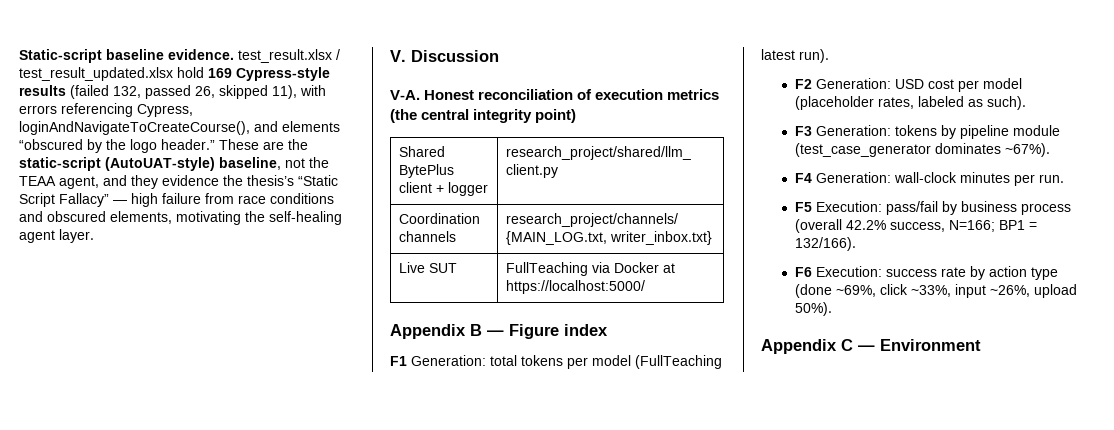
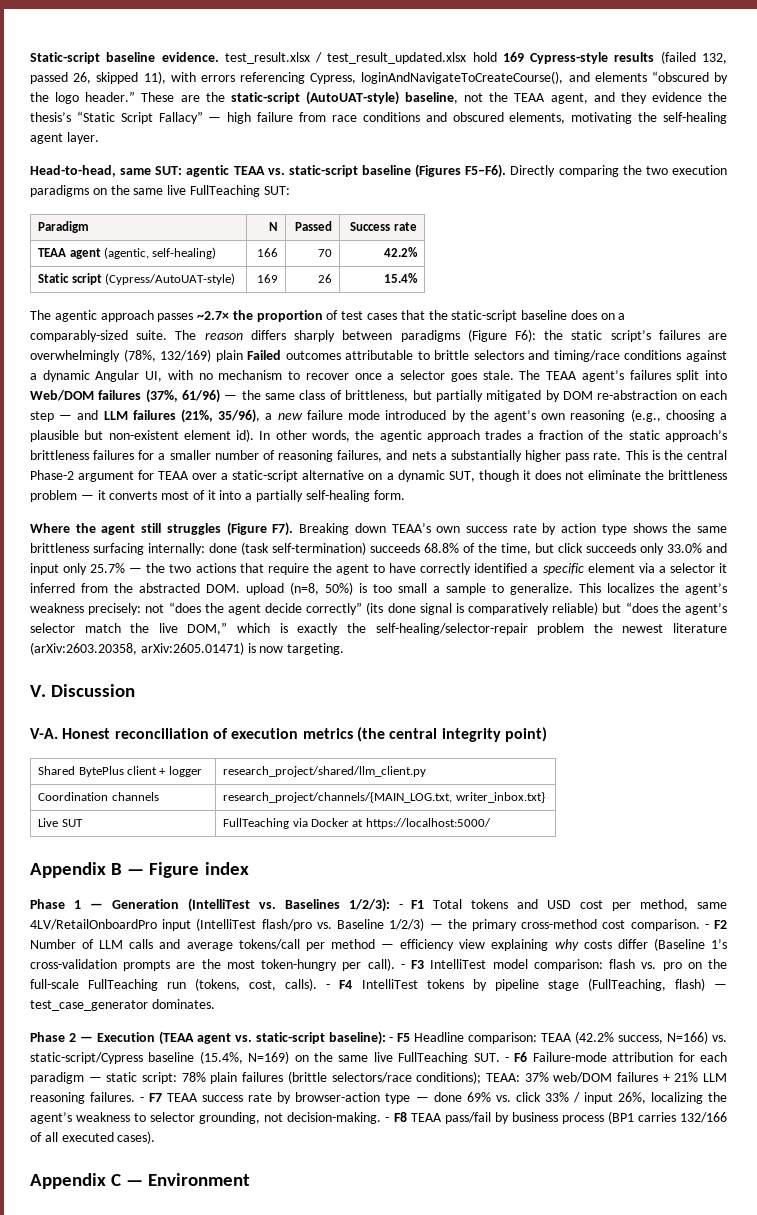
+ Head-to-head, same SUT: agentic TEAA vs. static-script baseline (Figures F5–F6). Directly comparing the two execution paradigms on the same live FullTeaching SUT:
+ Paradigm | N | Passed | Success rate
+ TEAA agent (agentic, self-healing) | 166 | 70 | 42.2%
+ Static script (Cypress/AutoUAT-style) | 169 | 26 | 15.4%
+ The agentic approach passes ~2.7× the proportion of test cases that the static-script baseline does on a comparably-sized suite. The reason differs sharply between paradigms (Figure F6): the static script’s failures are overwhelmingly (78%, 132/169) plain Failed outcomes attributable to brittle selectors and timing/race conditions against a dynamic Angular UI, with no mechanism to recover once a selector goes stale. The TEAA agent’s failures split into Web/DOM failures (37%, 61/96) — the same class of brittleness, but partially mitigated by DOM re-abstraction on each step — and LLM failures (21%, 35/96), a new failure mode introduced by the agent’s own reasoning (e.g., choosing a plausible but non-existent element id). In other words, the agentic approach trades a fraction of the static approach’s brittleness failures for a smaller number of reasoning failures, and nets a substantially higher pass rate. This is the central Phase-2 argument for TEAA over a static-script alternative on a dynamic SUT, though it does not eliminate the brittleness problem — it converts most of it into a partially self-healing form.
+ Where the agent still struggles (Figure F7). Breaking down TEAA’s own success rate by action type shows the same brittleness surfacing internally: done (task self-termination) succeeds 68.8% of the time, but click succeeds only 33.0% and input only 25.7% — the two actions that require the agent to have correctly identified a specific element via a selector it inferred from the abstracted DOM. upload (n=8, 50%) is too small a sample to generalize. This localizes the agent’s weakness precisely: not “does the agent decide correctly” (its done signal is comparatively reliable) but “does the agent’s selector match the live DOM,” which is exactly the self-healing/selector-repair problem the newest literature (arXiv:2603.20358, arXiv:2605.01471) is now targeting.
- F1 Generation: total tokens per model (FullTeaching latest run).
- F2 Generation: USD cost per model (placeholder rates, labeled as such).
- F3 Generation: tokens by pipeline module (test_case_generator dominates ~67%).
- F4 Generation: wall-clock minutes per run.
- F5 Execution: pass/fail by business process (overall 42.2% success, N=166; BP1 = 132/166).
- F6 Execution: success rate by action type (done ~69%, click ~33%, input ~26%, upload 50%).
+ Phase 1 — Generation (IntelliTest vs. Baselines 1/2/3): - F1 Total tokens and USD cost per method, same 4LV/RetailOnboardPro input (IntelliTest flash/pro vs. Baseline 1/2/3) — the primary cross-method cost comparison. - F2 Number of LLM calls and average tokens/call per method — efficiency view explaining why costs differ (Baseline 1’s cross-validation prompts are the most token-hungry per call). - F3 IntelliTest model comparison: flash vs. pro on the full-scale FullTeaching run (tokens, cost, calls). - F4 IntelliTest tokens by pipeline stage (FullTeaching, flash) — test_case_generator dominates.
+ Phase 2 — Execution (TEAA agent vs. static-script baseline): - F5 Headline comparison: TEAA (42.2% success, N=166) vs. static-script/Cypress baseline (15.4%, N=169) on the same live FullTeaching SUT. - F6 Failure-mode attribution for each paradigm — static script: 78% plain failures (brittle selectors/race conditions); TEAA: 37% web/DOM failures + 21% LLM reasoning failures. - F7 TEAA success rate by browser-action type — done 69% vs. click 33% / input 26%, localizing the agent’s weakness to selector grounding, not decision-making. - F8 TEAA pass/fail by business process (BP1 carries 132/166 of all executed cases).

